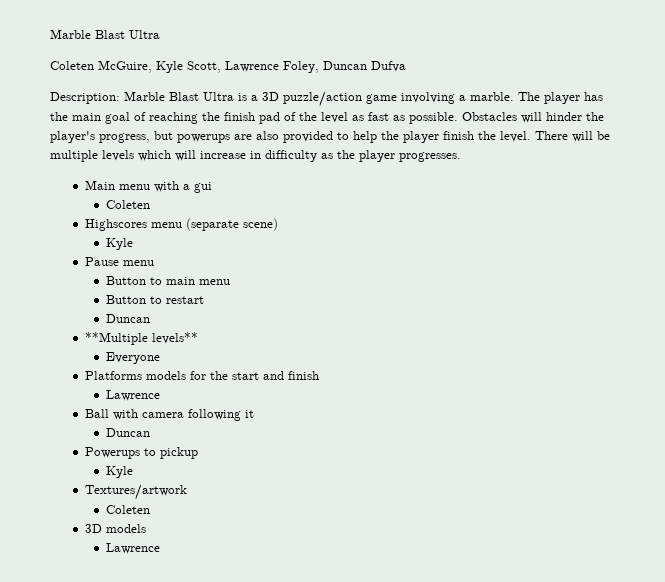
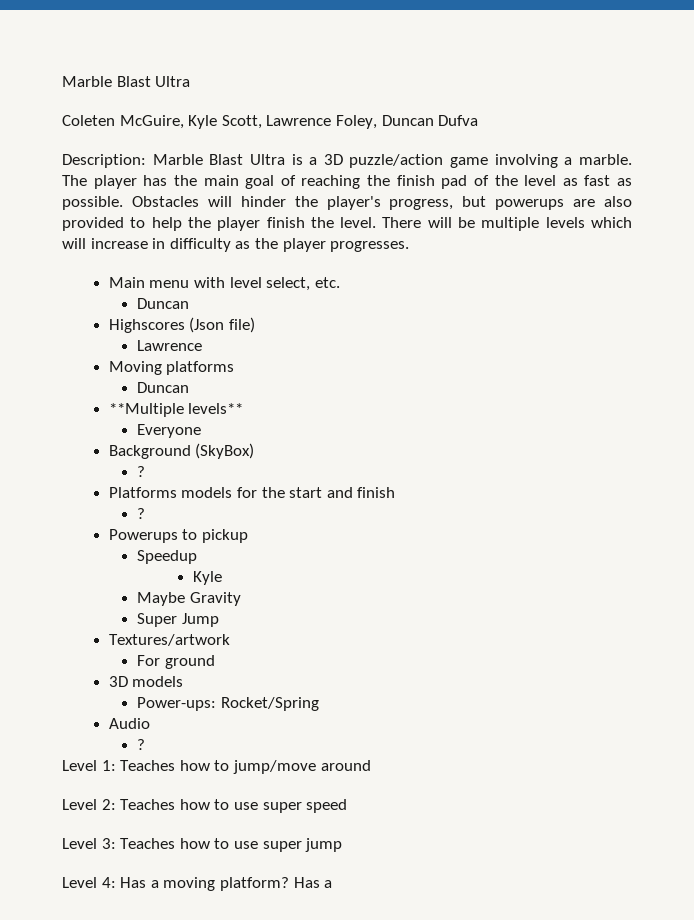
- Main menu with a gui
- Coleten
- Highscores menu (separate scene)
- Kyle
- Pause menu
- Button to main menu
- Button to restart
+ Main menu with level select, etc.
+ Duncan
+ Highscores (Json file)
+ Lawrence
+ Moving platforms
+ Background (SkyBox)
+ ?
  Platforms models for the start and finish
- Lawrence
- Ball with camera following it
- Duncan
+ ?
  Powerups to pickup
+ Speedup
  Kyle
+ Maybe Gravity
+ Super Jump
  Textures/artwork
- Coleten
+ For ground
  3D models
- Lawrence
+ Power-ups: Rocket/Spring
+ Audio
+ ?
+ Level 1: Teaches how to jump/move around
+ Level 2: Teaches how to use super speed
+ Level 3: Teaches how to use super jump
+ Level 4: Has a moving platform? Has a

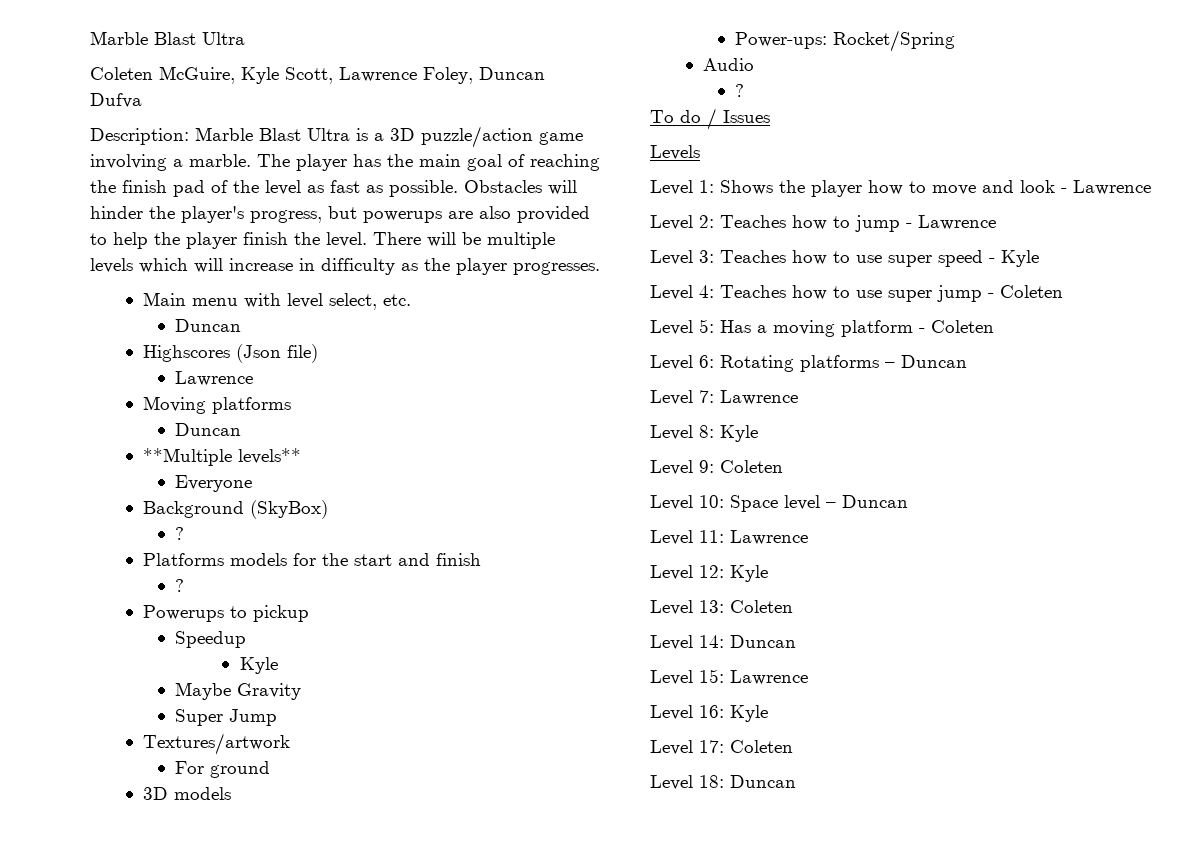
- Level 1: Teaches how to jump/move around
+ To do / Issues
+ Levels
+ Level 1: Shows the player how to move and look - Lawrence
- Level 2: Teaches how to use super speed
+ Level 2: Teaches how to jump - Lawrence
- Level 3: Teaches how to use super jump
+ Level 3: Teaches how to use super speed - Kyle
- Level 4: Has a moving platform? Has a
+ Level 4: Teaches how to use super jump - Coleten
+ Level 5: Has a moving platform - Coleten
+ Level 6: Rotating platforms – Duncan
+ Level 7: Lawrence
+ Level 8: Kyle
+ Level 9: Coleten
+ Level 10: Space level – Duncan
+ Level 11: Lawrence
+ Level 12: Kyle
+ Level 13: Coleten
+ Level 14: Duncan
+ Level 15: Lawrence
+ Level 16: Kyle
+ Level 17: Coleten
+ Level 18: Duncan

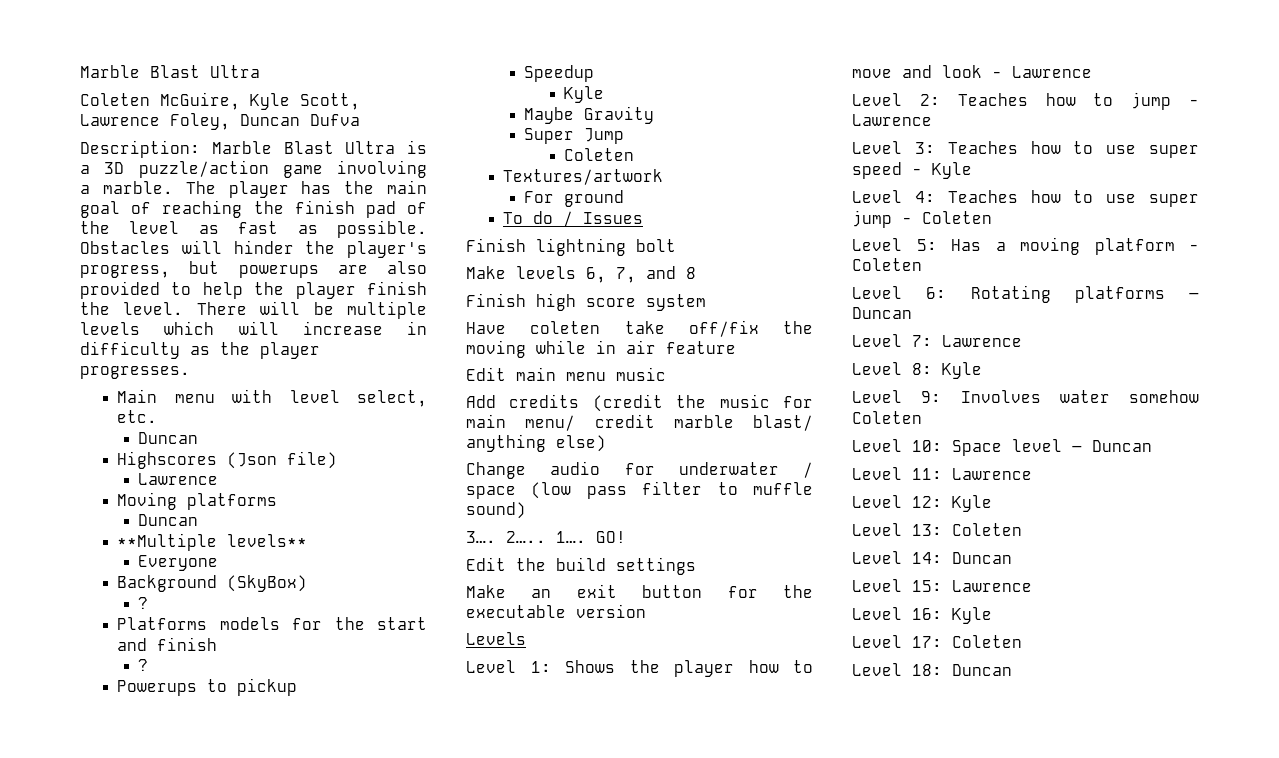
  Super Jump
+ Coleten
- 3D models
- Power-ups: Rocket/Spring
- Audio
- ?
  To do / Issues
+ Finish lightning bolt
+ Make levels 6, 7, and 8
+ Finish high score system
+ Have coleten take off/fix the moving while in air feature
+ Edit main menu music
+ Add credits (credit the music for main menu/ credit marble blast/ anything else)
+ Change audio for underwater / space (low pass filter to muffle sound)
+ 3…. 2….. 1…. GO!
+ Edit the build settings
+ Make an exit button for the executable version
- Level 9: Coleten
+ Level 9: Involves water somehow Coleten

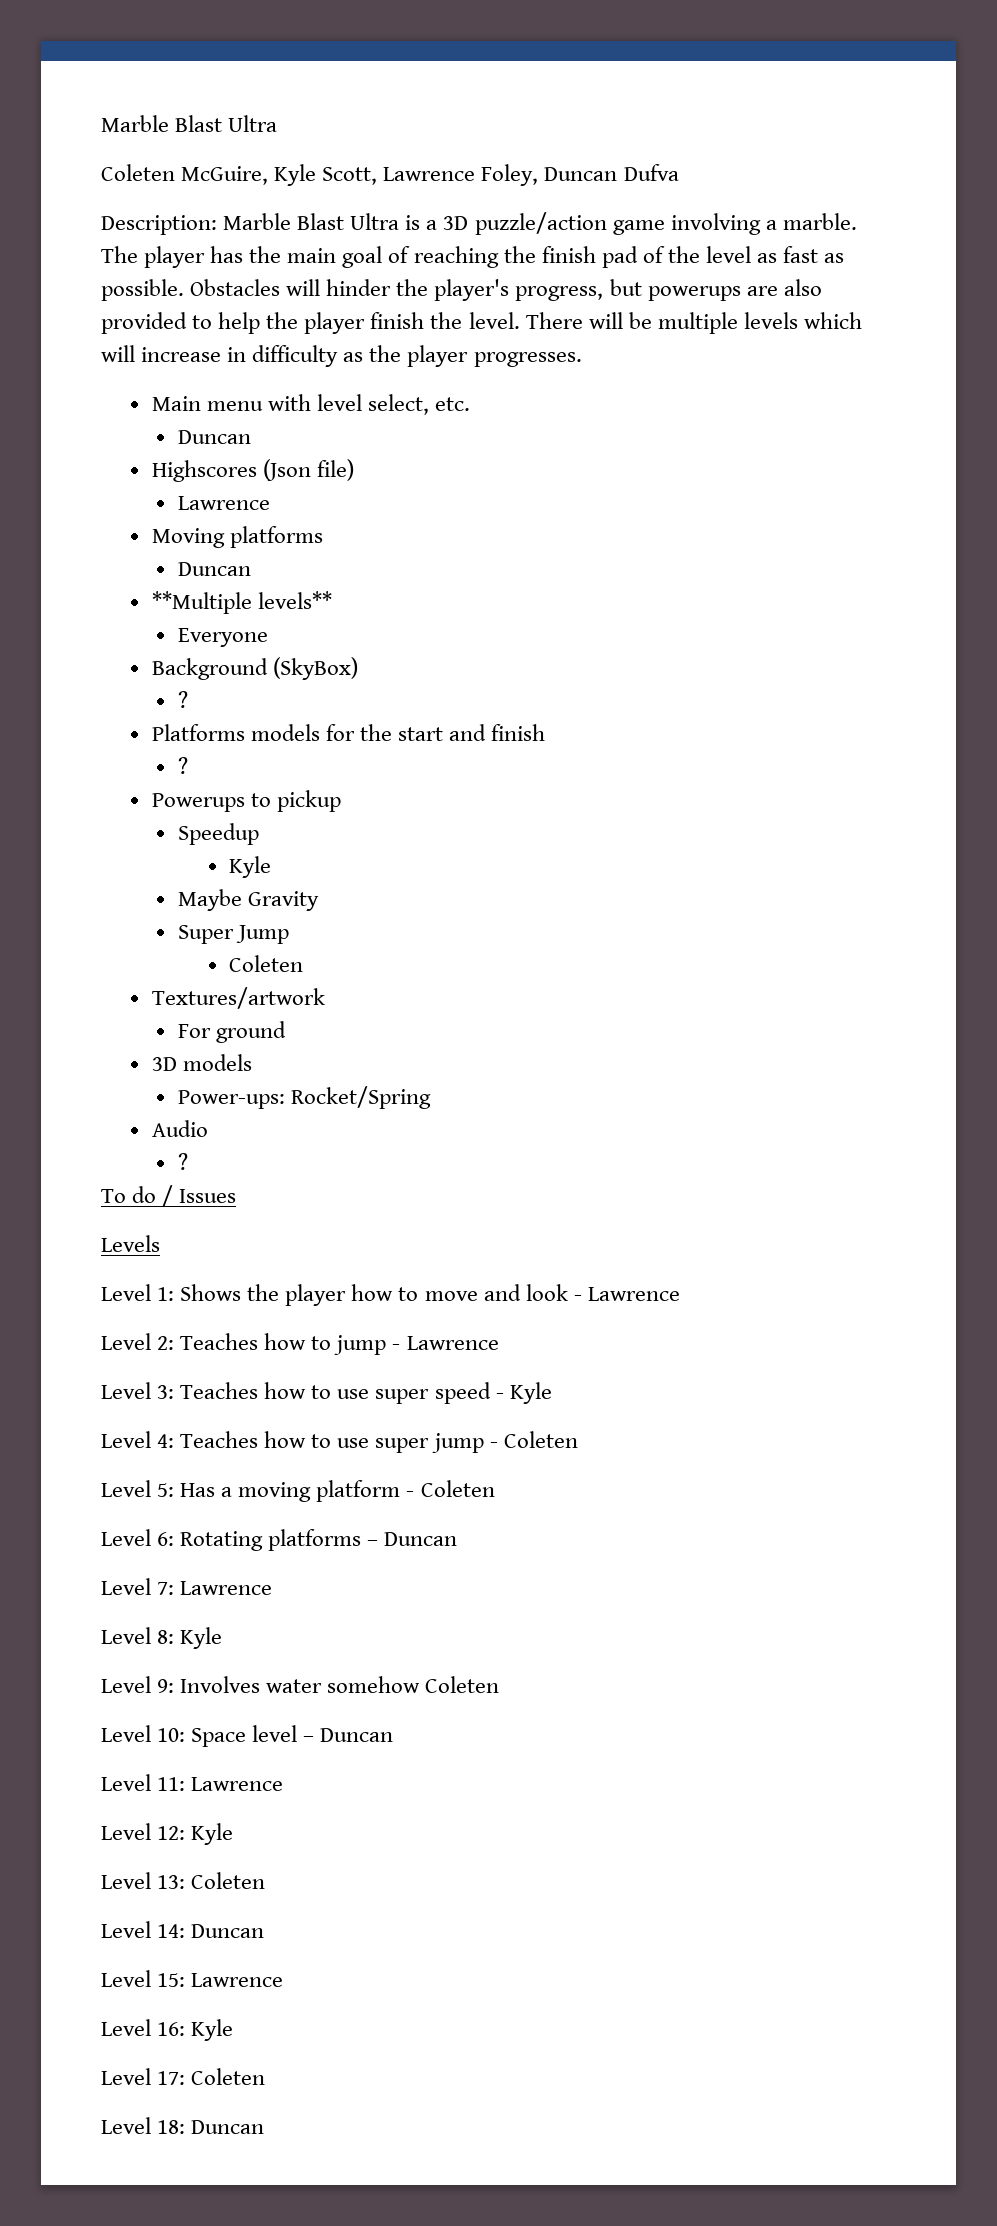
+ 3D models
+ Power-ups: Rocket/Spring
+ Audio
+ ?
  To do / Issues
- Finish lightning bolt
- Make levels 6, 7, and 8
- Finish high score system
- Have coleten take off/fix the moving while in air feature
- Edit main menu music
- Add credits (credit the music for main menu/ credit marble blast/ anything else)
- Change audio for underwater / space (low pass filter to muffle sound)
- 3…. 2….. 1…. GO!
- Edit the build settings
- Make an exit button for the executable version

